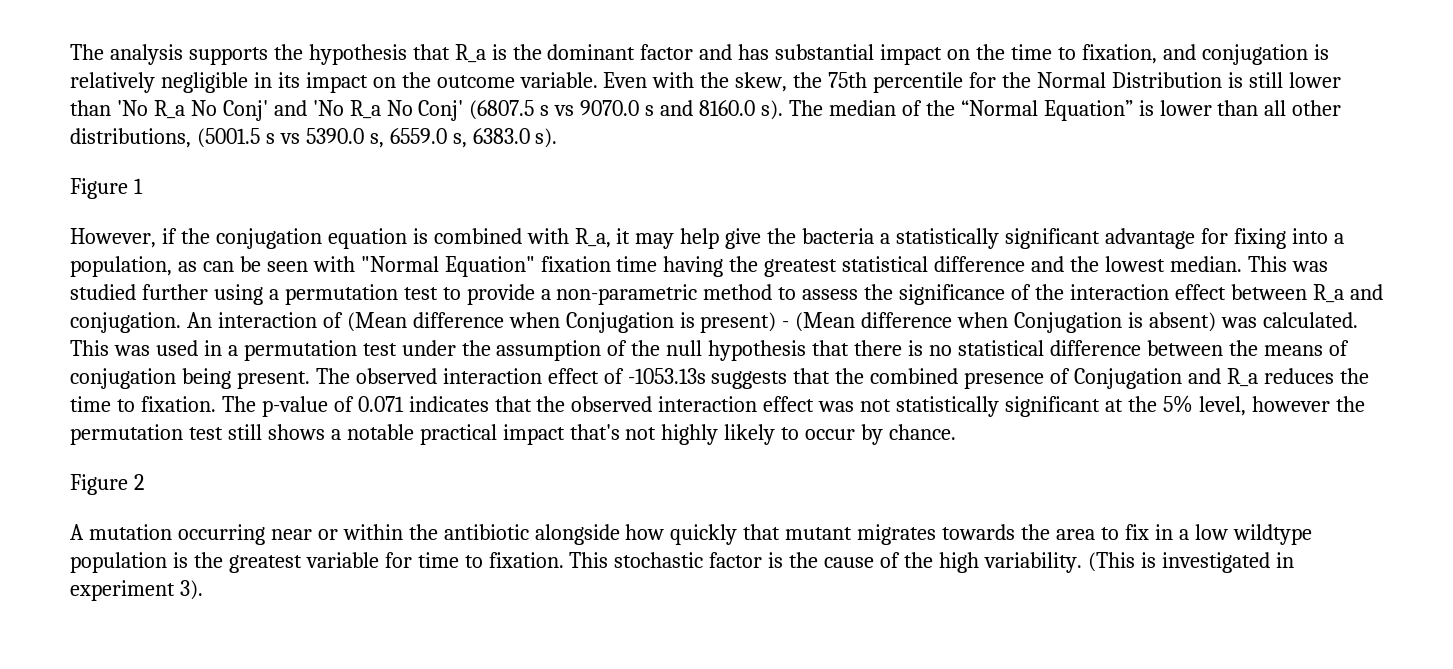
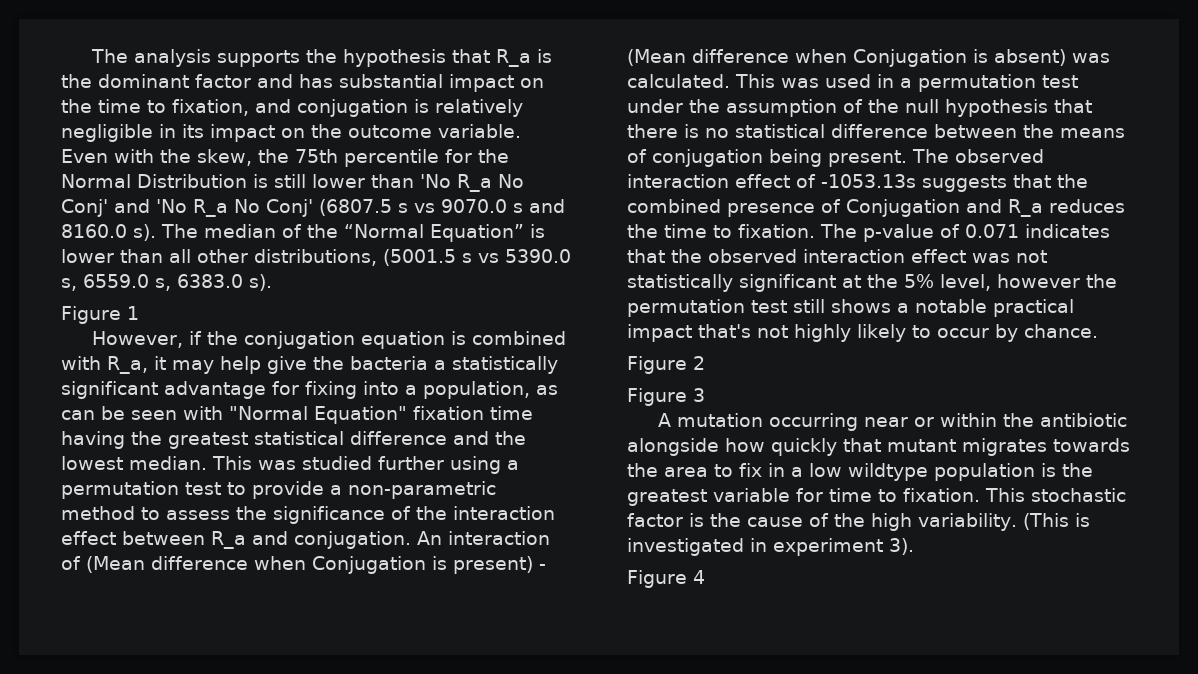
+ Figure 3
+ Figure 4

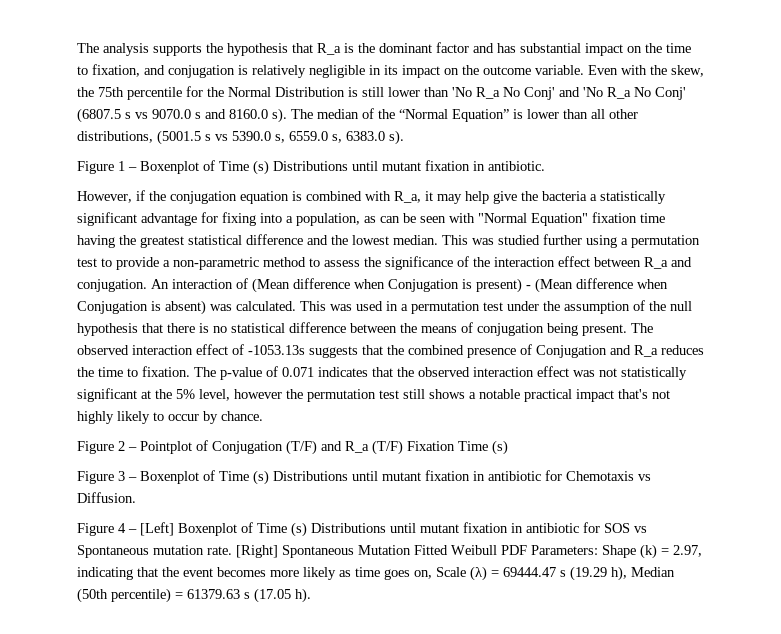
- Figure 1
+ Figure 1 – Boxenplot of Time (s) Distributions until mutant fixation in antibiotic.
- Figure 2
- Figure 3
- A mutation occurring near or within the antibiotic alongside how quickly that mutant migrates towards the area to fix in a low wildtype population is the greatest variable for time to fixation. This stochastic factor is the cause of the high variability. (This is investigated in experiment 3).
- Figure 4
+ Figure 2 – Pointplot of Conjugation (T/F) and R_a (T/F) Fixation Time (s)
+ Figure 3 – Boxenplot of Time (s) Distributions until mutant fixation in antibiotic for Chemotaxis vs Diffusion.
+ Figure 4 – [Left] Boxenplot of Time (s) Distributions until mutant fixation in antibiotic for SOS vs Spontaneous mutation rate. [Right] Spontaneous Mutation Fitted Weibull PDF Parameters: Shape (k) = 2.97, indicating that the event becomes more likely as time goes on, Scale (λ) = 69444.47 s (19.29 h), Median (50th percentile) = 61379.63 s (17.05 h).

